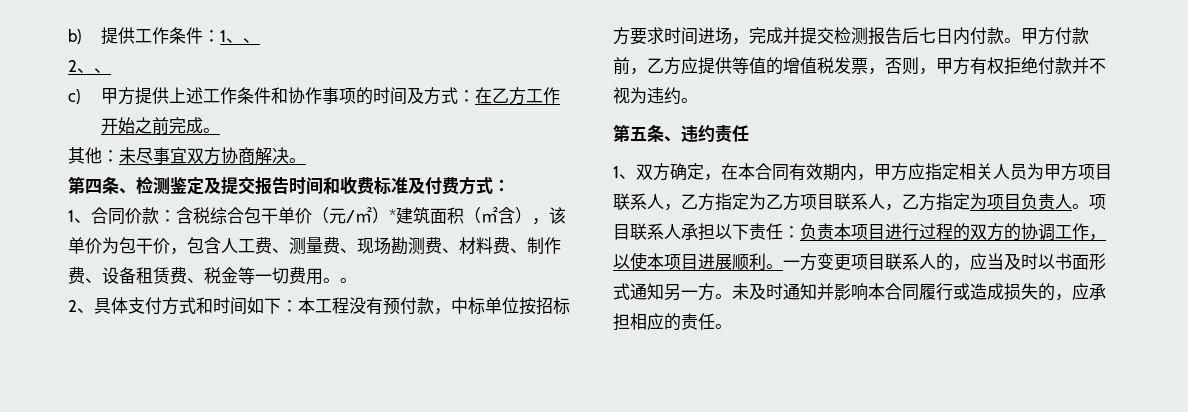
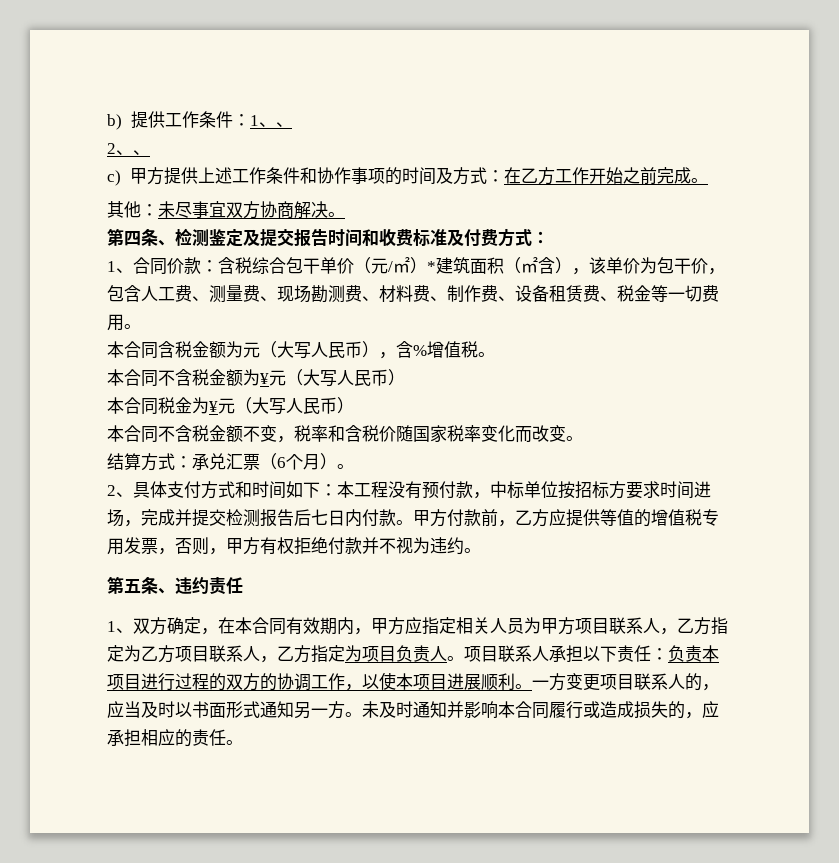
- 1、合同价款：含税综合包干单价（元/㎡）*建筑面积（㎡含），该单价为包干价，包含人工费、测量费、现场勘测费、材料费、制作费、设备租赁费、税金等一切费用。。
+ 1、合同价款：含税综合包干单价（元/㎡）*建筑面积（㎡含），该单价为包干价，包含人工费、测量费、现场勘测费、材料费、制作费、设备租赁费、税金等一切费用。
+ 本合同含税金额为元（大写人民币），含%增值税。
+ 本合同不含税金额为¥元（大写人民币）
+ 本合同税金为¥元（大写人民币）
+ 本合同不含税金额不变，税率和含税价随国家税率变化而改变。
+ 结算方式：承兑汇票（6个月）。
- 甲方付款前，乙方应提供等值的增值税发票，否则，甲方有权拒绝付款并不视为违约。
+ 甲方付款前，乙方应提供等值的增值税专用发票，否则，甲方有权拒绝付款并不视为违约。

